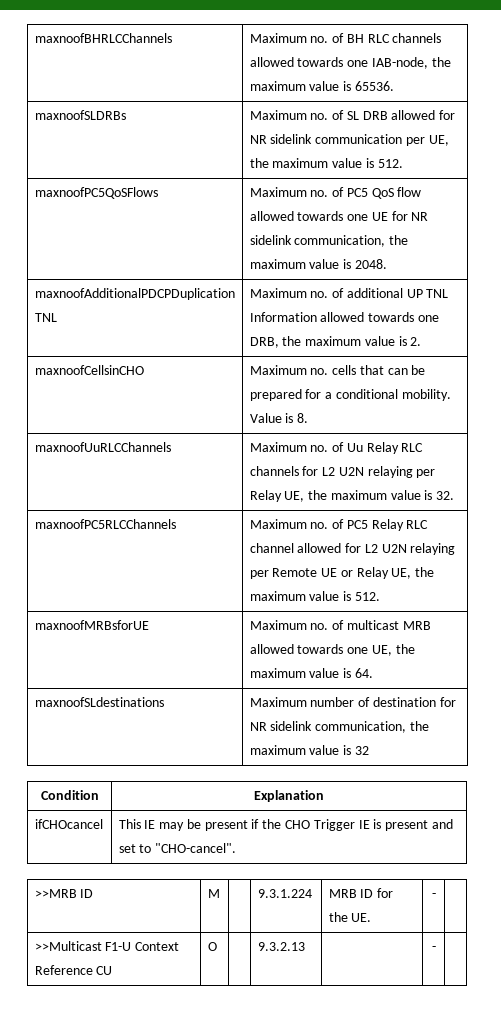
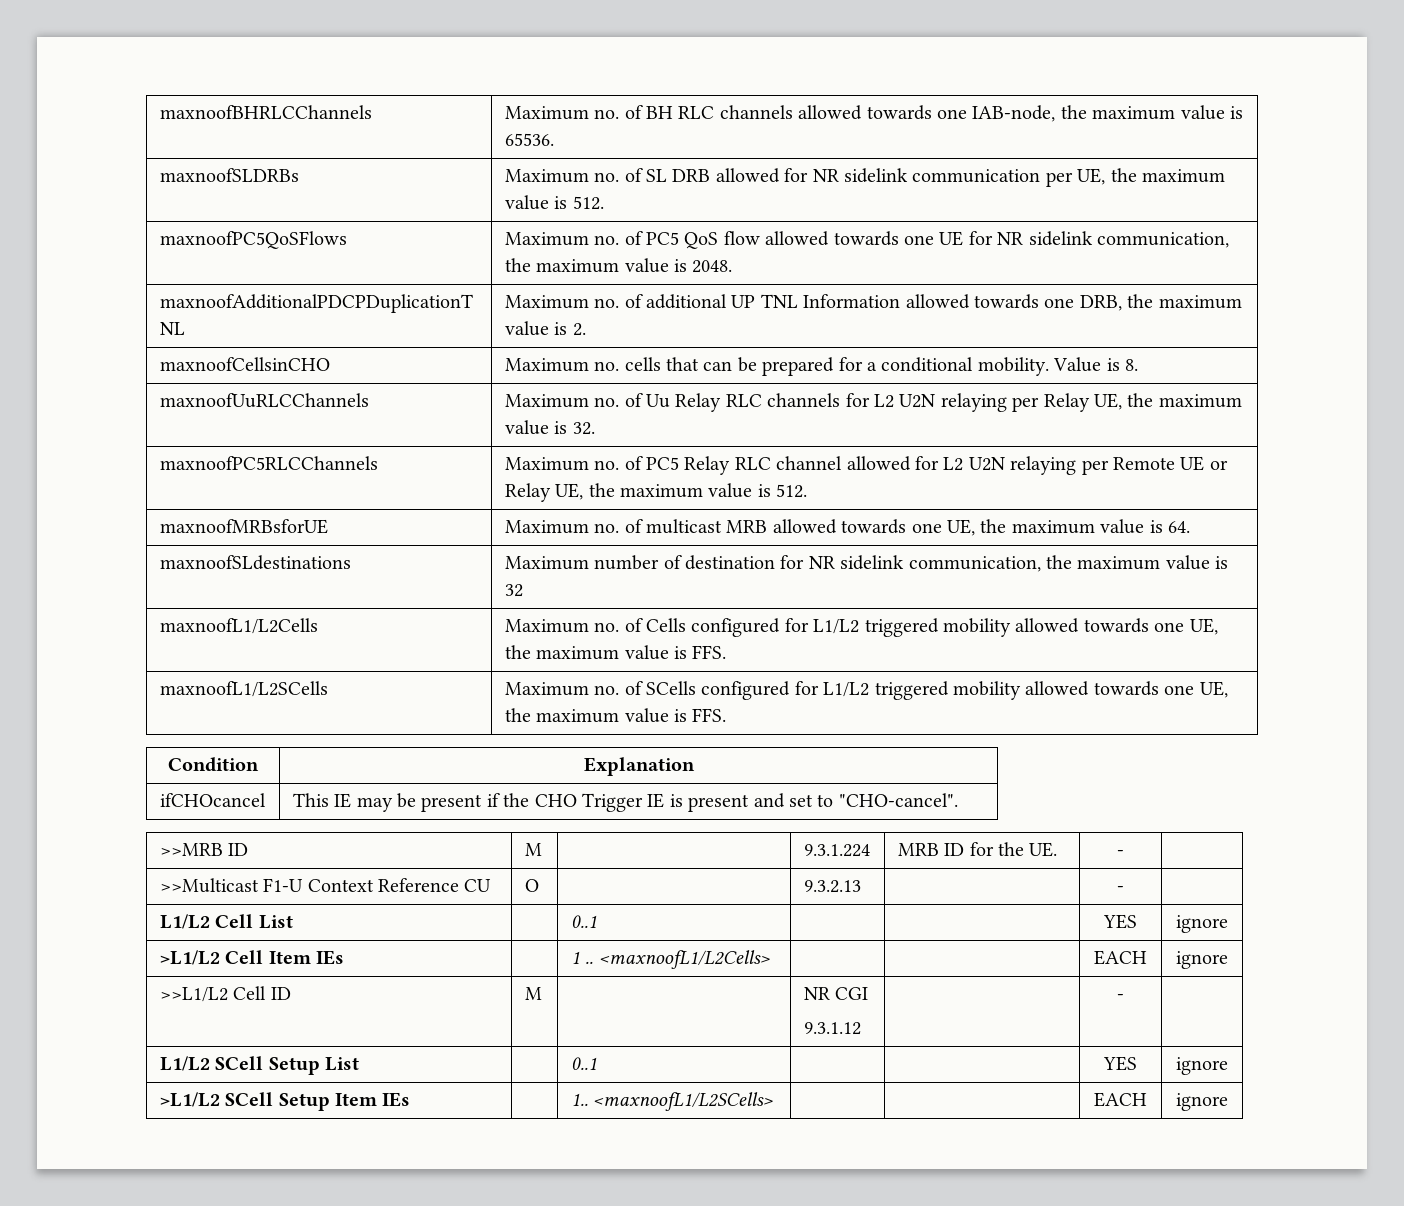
+ maxnoofL1/L2Cells | Maximum no. of Cells configured for L1/L2 triggered mobility allowed towards one UE, the maximum value is FFS.
+ maxnoofL1/L2SCells | Maximum no. of SCells configured for L1/L2 triggered mobility allowed towards one UE, the maximum value is FFS.
+ L1/L2 Cell List | | 0..1 | | | YES | ignore
+ >L1/L2 Cell Item IEs | | 1 .. <maxnoofL1/L2Cells> | | | EACH | ignore
+ >>L1/L2 Cell ID | M | | NR CGI
+ 9.3.1.12 | | - |
+ L1/L2 SCell Setup List | | 0..1 | | | YES | ignore
+ >L1/L2 SCell Setup Item IEs | | 1.. <maxnoofL1/L2SCells> | | | EACH | ignore

